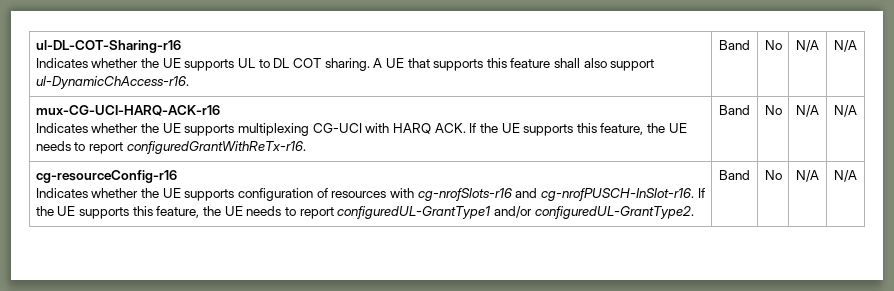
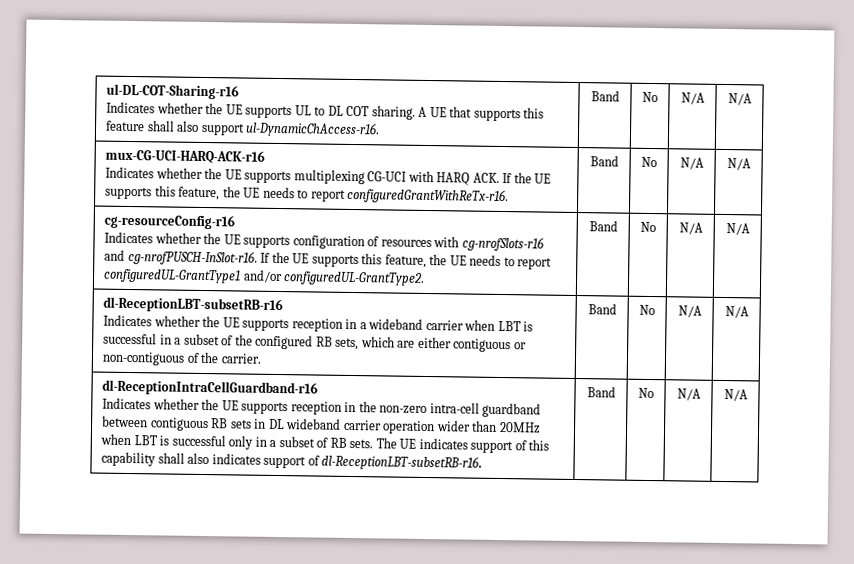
+ dl-ReceptionLBT-subsetRB-r16
+ Indicates whether the UE supports reception in a wideband carrier when LBT is successful in a subset of the configured RB sets, which are either contiguous or non-contiguous of the carrier. | Band | No | N/A | N/A
+ dl-ReceptionIntraCellGuardband-r16
+ Indicates whether the UE supports reception in the non-zero intra-cell guardband between contiguous RB sets in DL wideband carrier operation wider than 20MHz when LBT is successful only in a subset of RB sets. The UE indicates support of this capability shall also indicates support of dl-ReceptionLBT-subsetRB-r16. | Band | No | N/A | N/A

